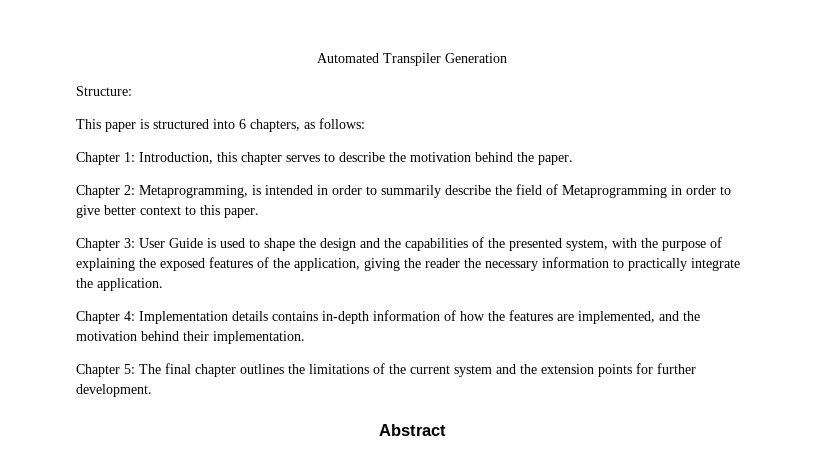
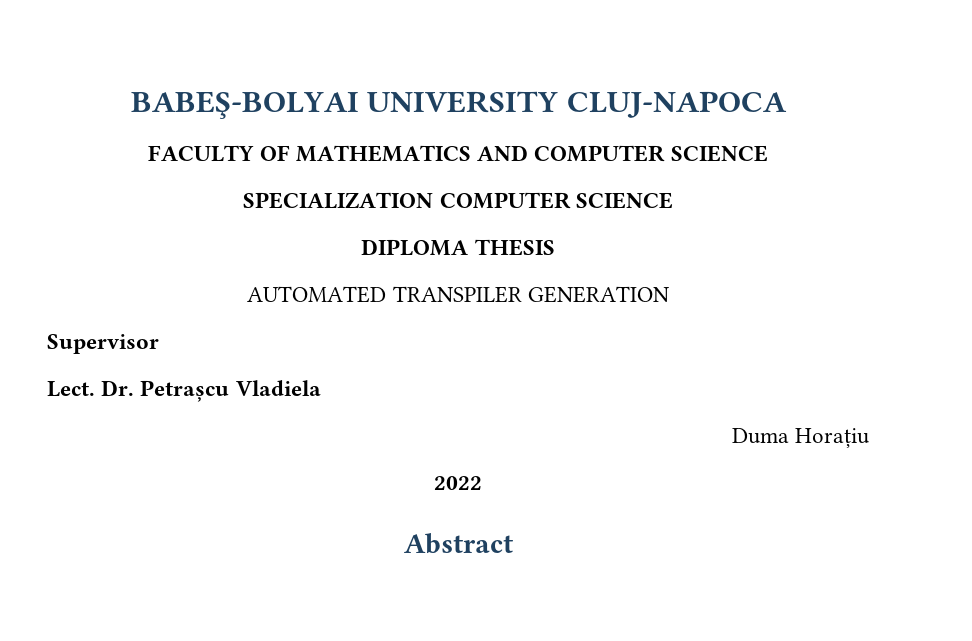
- Automated Transpiler Generation
- Structure:
- This paper is structured into 6 chapters, as follows:
- Chapter 1: Introduction, this chapter serves to describe the motivation behind the paper.
- Chapter 2: Metaprogramming, is intended in order to summarily describe the field of Metaprogramming in order to give better context to this paper.
- Chapter 3: User Guide is used to shape the design and the capabilities of the presented system, with the purpose of explaining the exposed features of the application, giving the reader the necessary information to practically integrate the application.
- Chapter 4: Implementation details contains in-depth information of how the features are implemented, and the motivation behind their implementation.
- Chapter 5: The final chapter outlines the limitations of the current system and the extension points for further development.
+ BABEŞ-BOLYAI UNIVERSITY CLUJ-NAPOCA
+ FACULTY OF MATHEMATICS AND COMPUTER SCIENCE
+ SPECIALIZATION COMPUTER SCIENCE
+ DIPLOMA THESIS
+ AUTOMATED TRANSPILER GENERATION
+ Supervisor
+ Lect. Dr. Petrașcu Vladiela
+ Duma Horațiu
+ 2022

